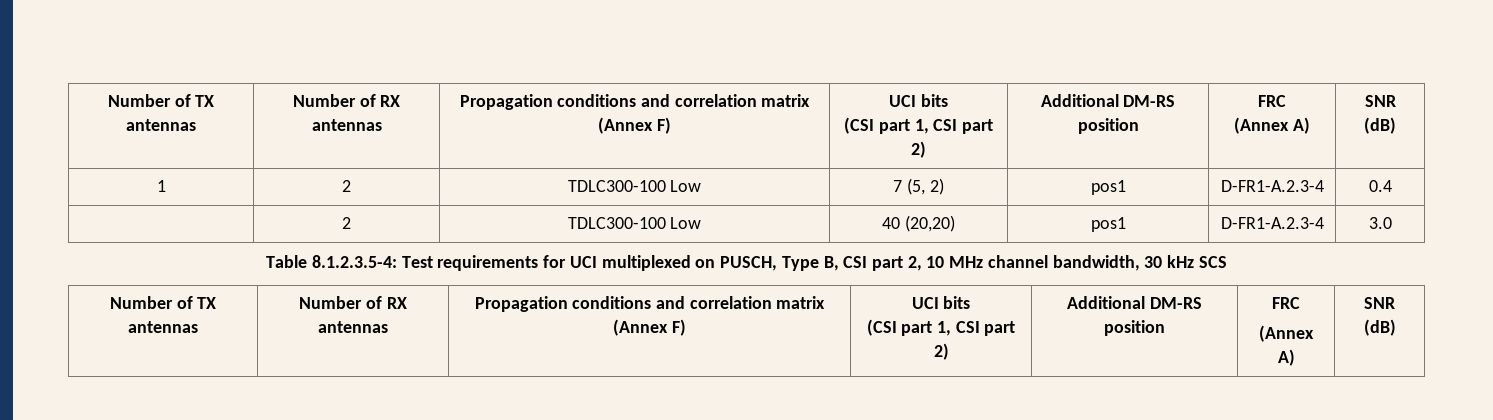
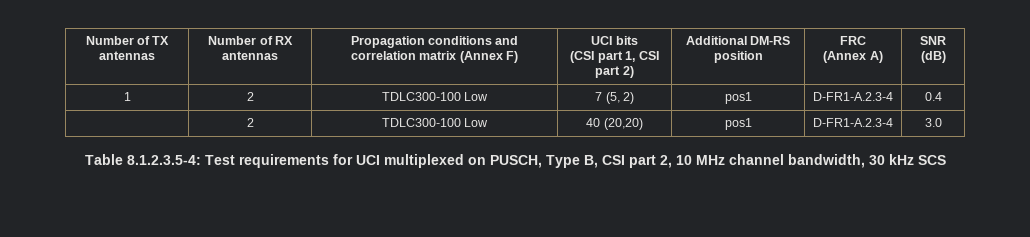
  Table 8.1.2.3.5-4: Test requirements for UCI multiplexed on PUSCH, Type B, CSI part 2, 10 MHz channel bandwidth, 30 kHz SCS
- Number of TX antennas | Number of RX antennas | Propagation conditions and correlation matrix (Annex F) | UCI bits
- (CSI part 1, CSI part 2) | Additional DM-RS position | FRC
- (Annex A) | SNR (dB)

